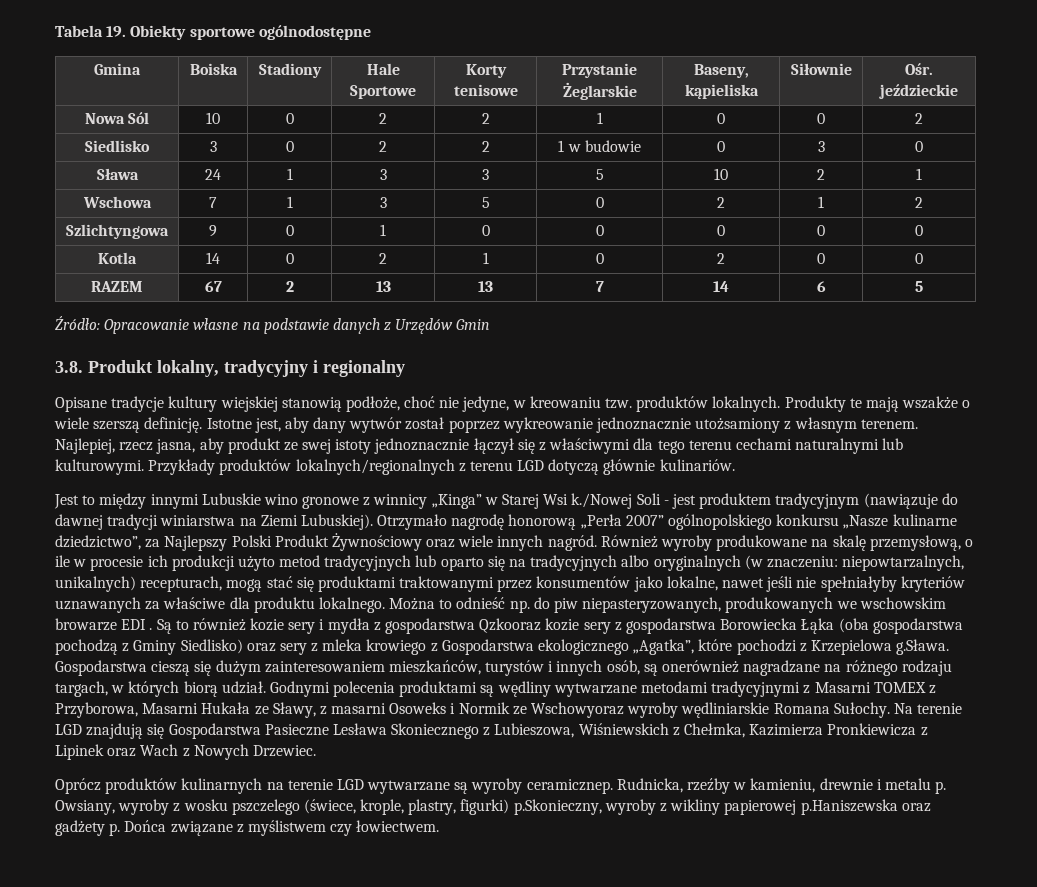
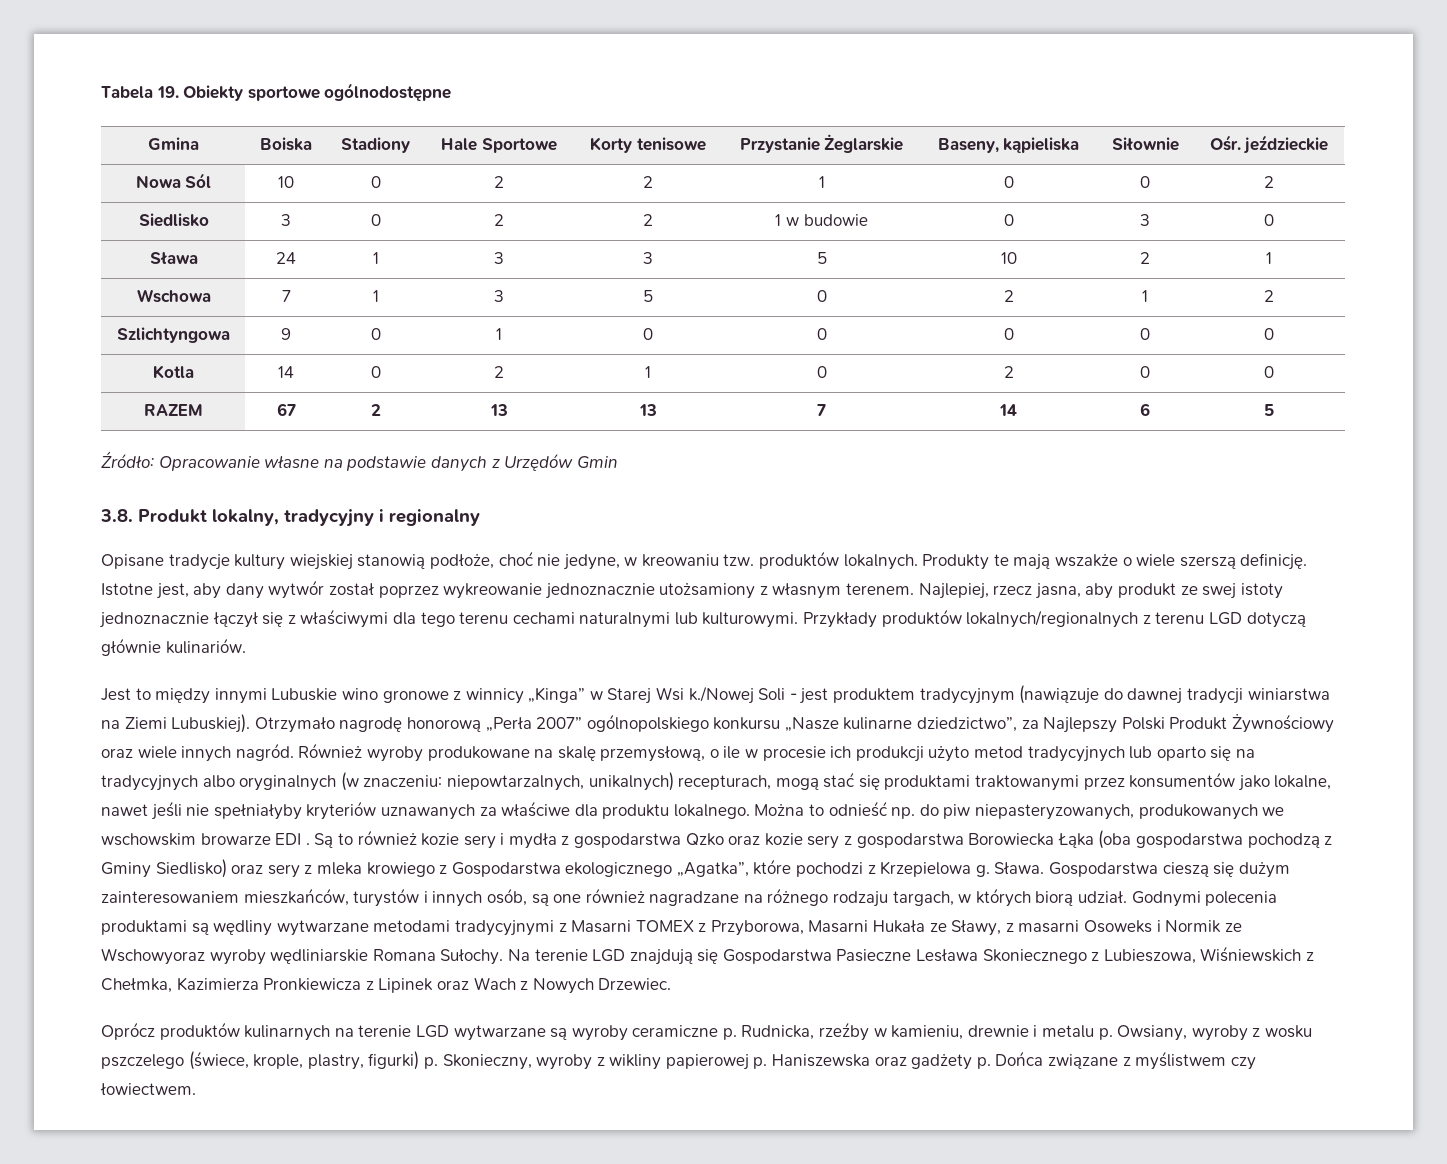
- Są to również kozie sery i mydła z gospodarstwa Qzkooraz kozie sery z gospodarstwa Borowiecka Łąka (oba gospodarstwa pochodzą z Gminy Siedlisko) oraz sery z mleka krowiego z Gospodarstwa ekologicznego „Agatka”, które pochodzi z Krzepielowa g.Sława. Gospodarstwa cieszą się dużym zainteresowaniem mieszkańców, turystów i innych osób, są onerównież nagradzane na różnego rodzaju targach, w których biorą udział.
+ Są to również kozie sery i mydła z gospodarstwa Qzko oraz kozie sery z gospodarstwa Borowiecka Łąka (oba gospodarstwa pochodzą z Gminy Siedlisko) oraz sery z mleka krowiego z Gospodarstwa ekologicznego „Agatka”, które pochodzi z Krzepielowa g. Sława. Gospodarstwa cieszą się dużym zainteresowaniem mieszkańców, turystów i innych osób, są one również nagradzane na różnego rodzaju targach, w których biorą udział.
- Oprócz produktów kulinarnych na terenie LGD wytwarzane są wyroby ceramicznep. Rudnicka, rzeźby w kamieniu, drewnie i metalu p. Owsiany, wyroby z wosku pszczelego (świece, krople, plastry, figurki) p.Skonieczny, wyroby z wikliny papierowej p.Haniszewska oraz gadżety p. Dońca związane z myślistwem czy łowiectwem.
+ Oprócz produktów kulinarnych na terenie LGD wytwarzane są wyroby ceramiczne p. Rudnicka, rzeźby w kamieniu, drewnie i metalu p. Owsiany, wyroby z wosku pszczelego (świece, krople, plastry, figurki) p. Skonieczny, wyroby z wikliny papierowej p. Haniszewska oraz gadżety p. Dońca związane z myślistwem czy łowiectwem.

